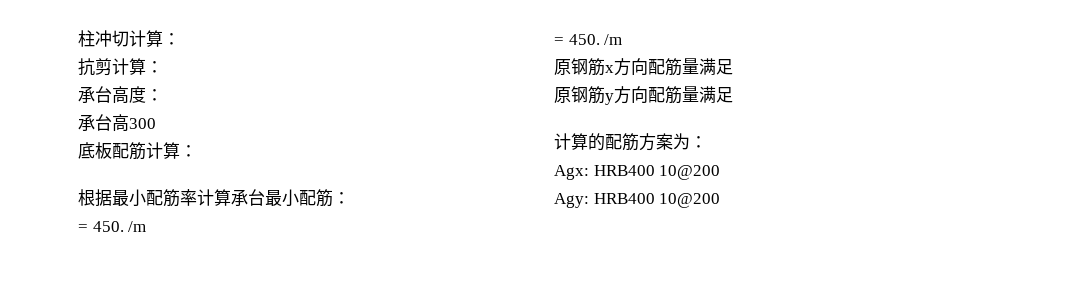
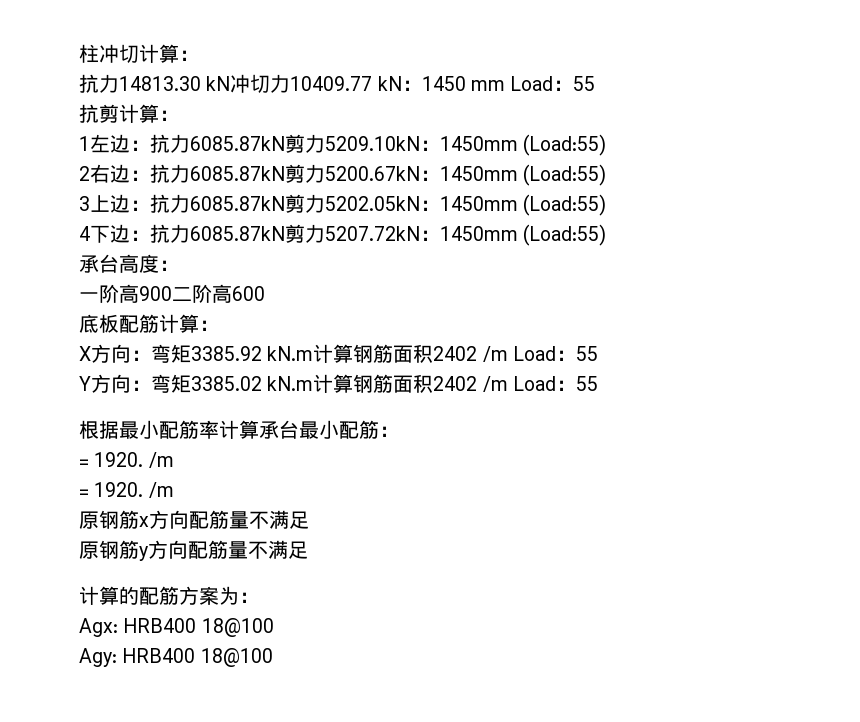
+ 抗力14813.30 kN冲切力10409.77 kN：1450 mm Load：55
  抗剪计算：
+ 1左边：抗力6085.87kN剪力5209.10kN：1450mm (Load:55)
+ 2右边：抗力6085.87kN剪力5200.67kN：1450mm (Load:55)
+ 3上边：抗力6085.87kN剪力5202.05kN：1450mm (Load:55)
+ 4下边：抗力6085.87kN剪力5207.72kN：1450mm (Load:55)
  承台高度：
- 承台高300
+ 一阶高900二阶高600
  底板配筋计算：
+ X方向：弯矩3385.92 kN.m计算钢筋面积2402 /m Load：55
+ Y方向：弯矩3385.02 kN.m计算钢筋面积2402 /m Load：55
  根据最小配筋率计算承台最小配筋：
- = 450. /m
- = 450. /m
+ = 1920. /m
+ = 1920. /m
- 原钢筋x方向配筋量满足
+ 原钢筋x方向配筋量不满足
- 原钢筋y方向配筋量满足
+ 原钢筋y方向配筋量不满足
- Agx: HRB400 10@200
+ Agx: HRB400 18@100
- Agy: HRB400 10@200
+ Agy: HRB400 18@100

